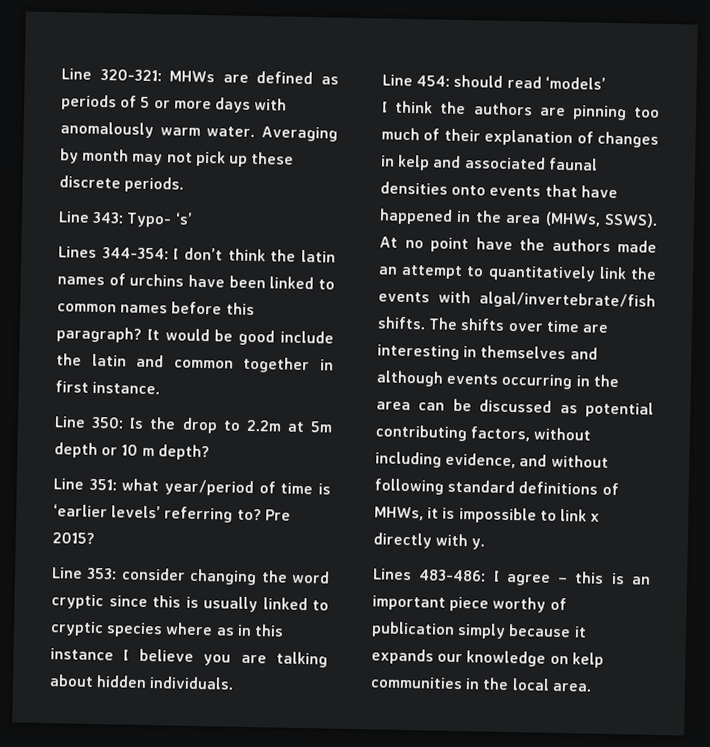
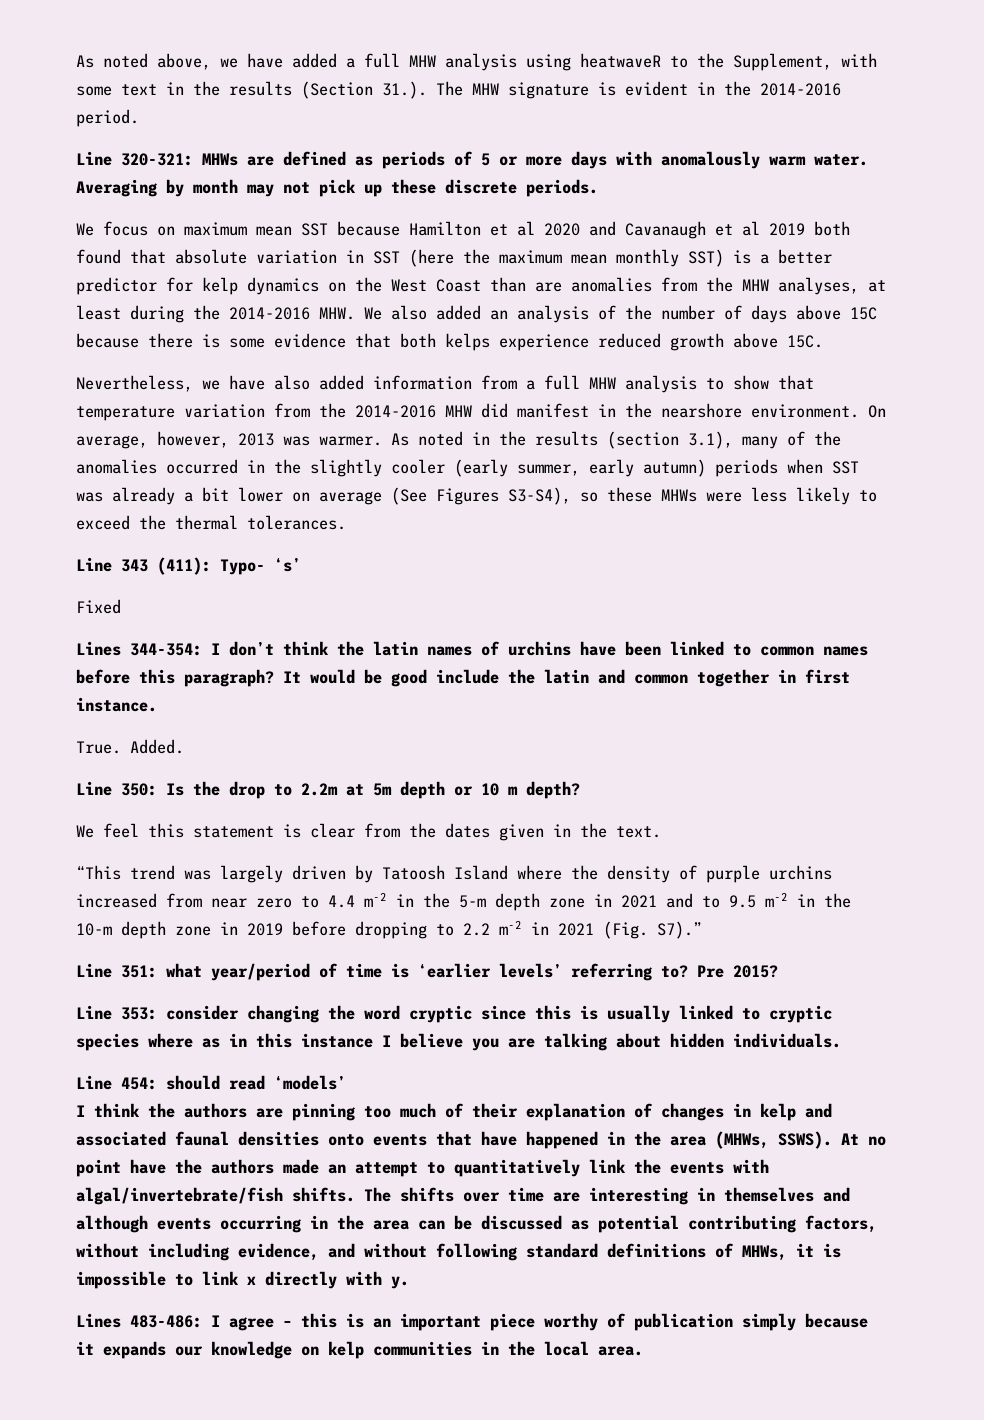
+ As noted above, we have added a full MHW analysis using heatwaveR to the Supplement, with some text in the results (Section 31.). The MHW signature is evident in the 2014-2016 period.
- Line 343: Typo- ‘s’
+ We focus on maximum mean SST because Hamilton et al 2020 and Cavanaugh et al 2019 both found that absolute variation in SST (here the maximum mean monthly SST) is a better predictor for kelp dynamics on the West Coast than are anomalies from the MHW analyses, at least during the 2014-2016 MHW. We also added an analysis of the number of days above 15C because there is some evidence that both kelps experience reduced growth above 15C.
+ Nevertheless, we have also added information from a full MHW analysis to show that temperature variation from the 2014-2016 MHW did manifest in the nearshore environment. On average, however, 2013 was warmer. As noted in the results (section 3.1), many of the anomalies occurred in the slightly cooler (early summer, early autumn) periods when SST was already a bit lower on average (See Figures S3-S4), so these MHWs were less likely to exceed the thermal tolerances.
+ Line 343 (411): Typo- ‘s’
+ Fixed
+ True. Added.
+ We feel this statement is clear from the dates given in the text.
+ “This trend was largely driven by Tatoosh Island where the density of purple urchins increased from near zero to 4.4 m-2 in the 5-m depth zone in 2021 and to 9.5 m-2 in the 10-m depth zone in 2019 before dropping to 2.2 m-2 in 2021 (Fig. S7).”

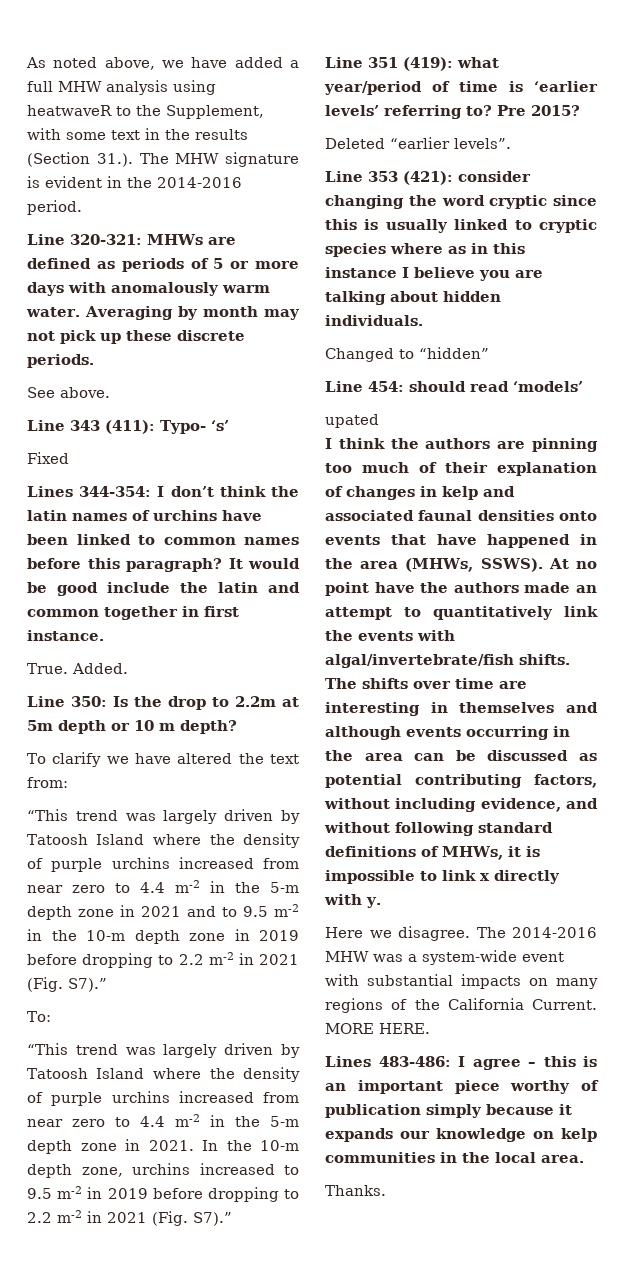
- We focus on maximum mean SST because Hamilton et al 2020 and Cavanaugh et al 2019 both found that absolute variation in SST (here the maximum mean monthly SST) is a better predictor for kelp dynamics on the West Coast than are anomalies from the MHW analyses, at least during the 2014-2016 MHW. We also added an analysis of the number of days above 15C because there is some evidence that both kelps experience reduced growth above 15C.
- Nevertheless, we have also added information from a full MHW analysis to show that temperature variation from the 2014-2016 MHW did manifest in the nearshore environment. On average, however, 2013 was warmer. As noted in the results (section 3.1), many of the anomalies occurred in the slightly cooler (early summer, early autumn) periods when SST was already a bit lower on average (See Figures S3-S4), so these MHWs were less likely to exceed the thermal tolerances.
+ See above.
- We feel this statement is clear from the dates given in the text.
+ To clarify we have altered the text from:
- Line 351: what year/period of time is ‘earlier levels’ referring to?
+ To:
+ “This trend was largely driven by Tatoosh Island where the density of purple urchins increased from near zero to 4.4 m-2 in the 5-m depth zone in 2021. In the 10-m depth zone, urchins increased to 9.5 m-2 in 2019 before dropping to 2.2 m-2 in 2021 (Fig. S7).”
+ Line 351 (419): what year/period of time is ‘earlier levels’ referring to?
- Line 353: consider changing the word cryptic since this is usually linked to cryptic species where as in this instance I believe you are talking about hidden individuals.
+ Deleted “earlier levels”.
+ Line 353 (421): consider changing the word cryptic since this is usually linked to cryptic species where as in this instance I believe you are talking about hidden individuals.
+ Changed to “hidden”
+ upated
+ Here we disagree. The 2014-2016 MHW was a system-wide event with substantial impacts on many regions of the California Current. MORE HERE.
+ Thanks.

